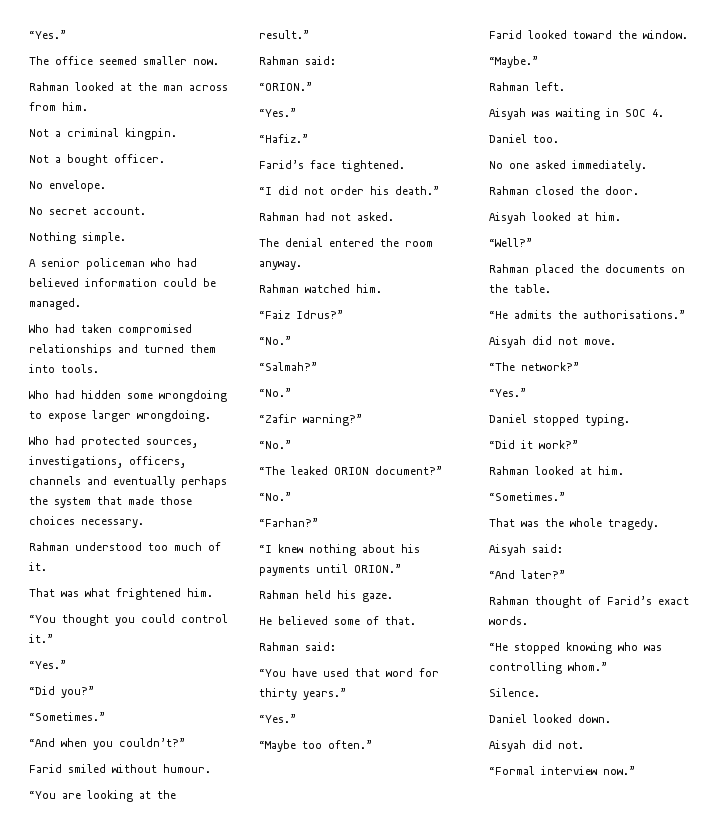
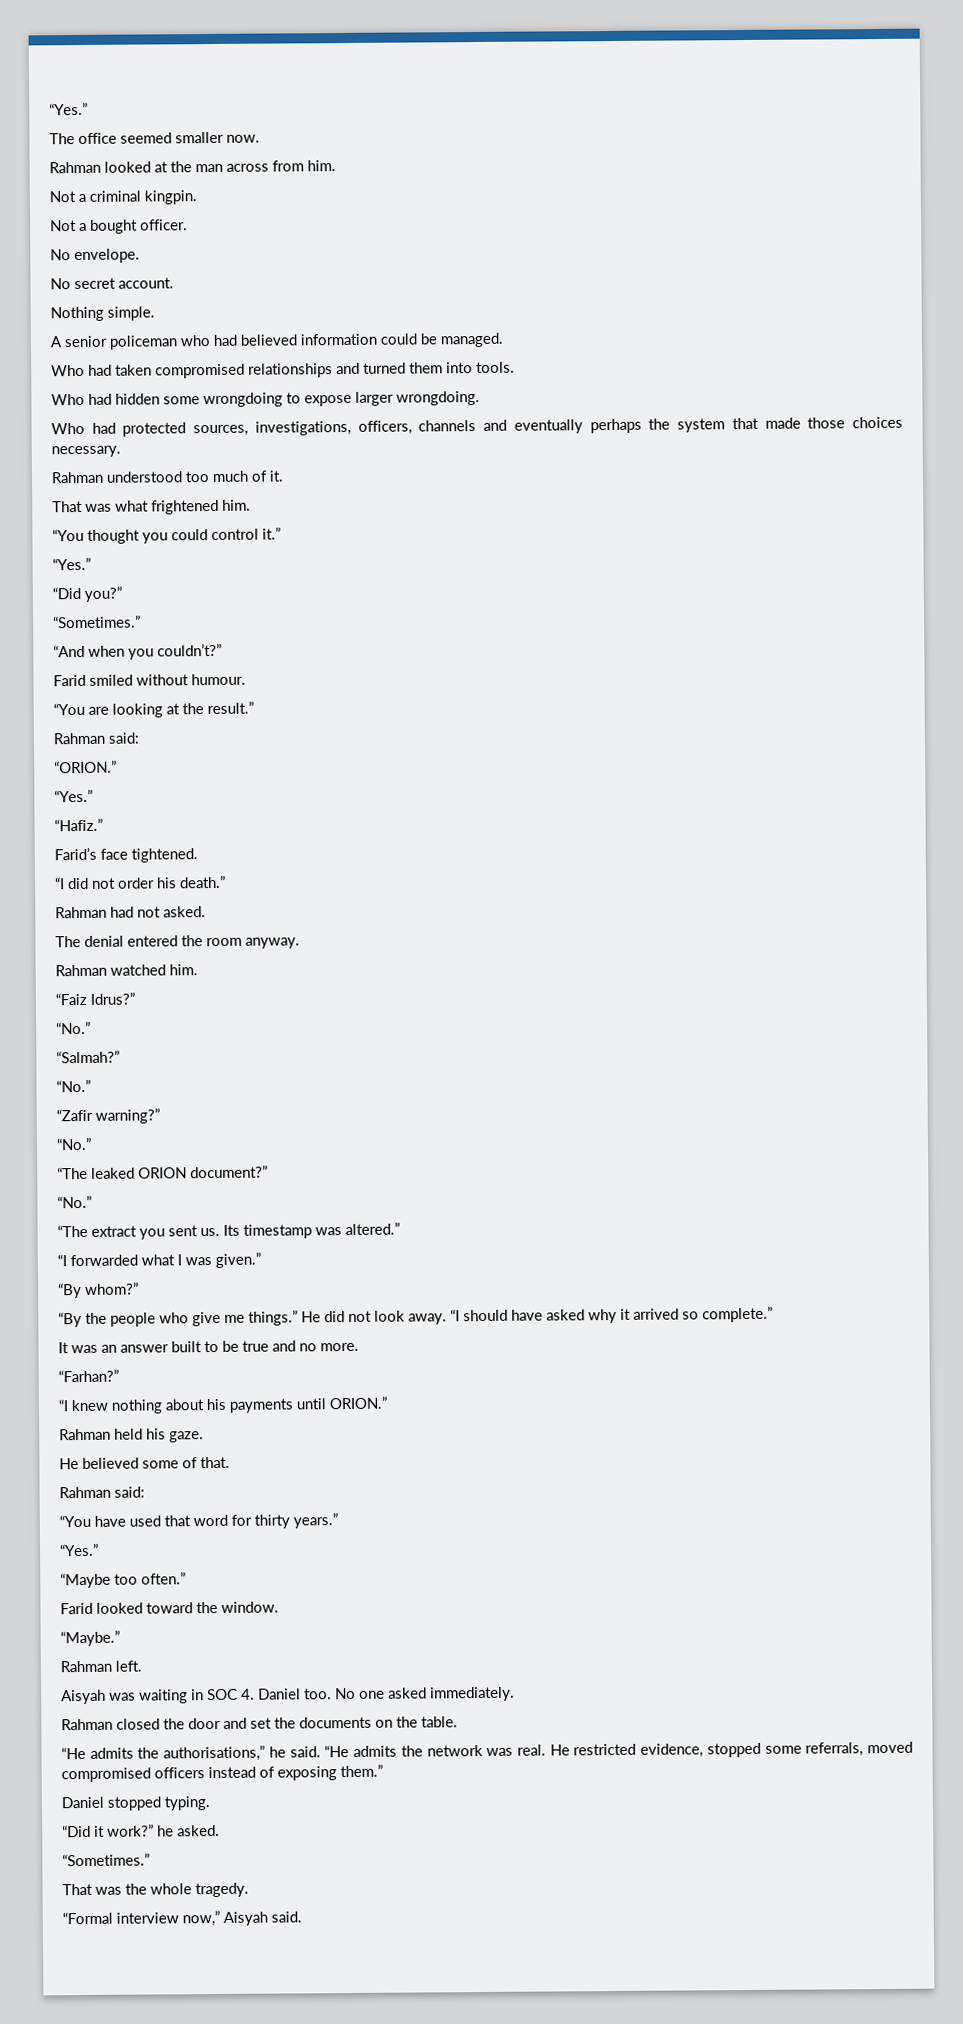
+ “The extract you sent us. Its timestamp was altered.”
+ “I forwarded what I was given.”
+ “By whom?”
+ “By the people who give me things.” He did not look away. “I should have asked why it arrived so complete.”
+ It was an answer built to be true and no more.
- Aisyah was waiting in SOC 4.
- Daniel too.
- No one asked immediately.
+ Aisyah was waiting in SOC 4. Daniel too. No one asked immediately.
- Rahman closed the door.
- Aisyah looked at him.
- “Well?”
- Rahman placed the documents on the table.
+ Rahman closed the door and set the documents on the table.
- “He admits the authorisations.”
- Aisyah did not move.
- “The network?”
- “Yes.”
+ “He admits the authorisations,” he said. “He admits the network was real. He restricted evidence, stopped some referrals, moved compromised officers instead of exposing them.”
- “Did it work?”
- Rahman looked at him.
+ “Did it work?” he asked.
- Aisyah said:
- “And later?”
- Rahman thought of Farid’s exact words.
- “He stopped knowing who was controlling whom.”
- Silence.
- Daniel looked down.
- Aisyah did not.
- “Formal interview now.”
+ “Formal interview now,” Aisyah said.

